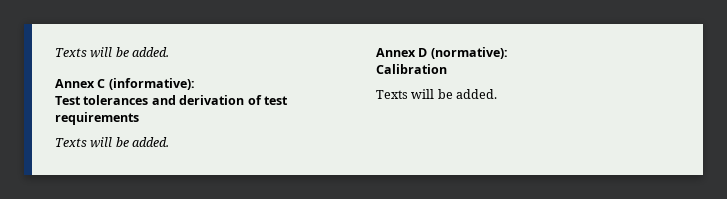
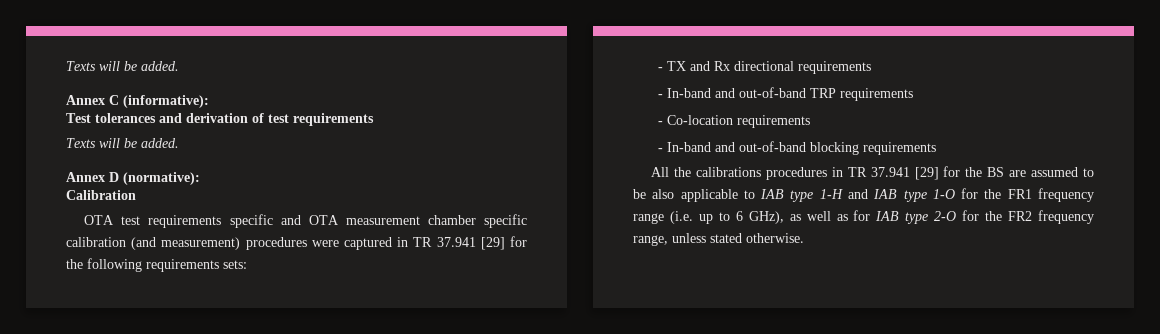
  Calibration
- Texts will be added.
+ OTA test requirements specific and OTA measurement chamber specific calibration (and measurement) procedures were captured in TR 37.941 [29] for the following requirements sets:
+ - TX and Rx directional requirements
+ - In-band and out-of-band TRP requirements
+ - Co-location requirements
+ - In-band and out-of-band blocking requirements
+ All the calibrations procedures in TR 37.941 [29] for the BS are assumed to be also applicable to IAB type 1-H and IAB type 1-O for the FR1 frequency range (i.e. up to 6 GHz), as well as for IAB type 2-O for the FR2 frequency range, unless stated otherwise.

